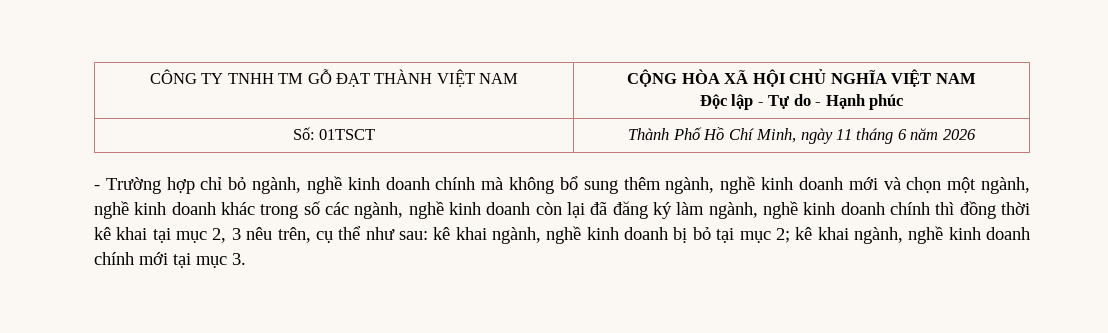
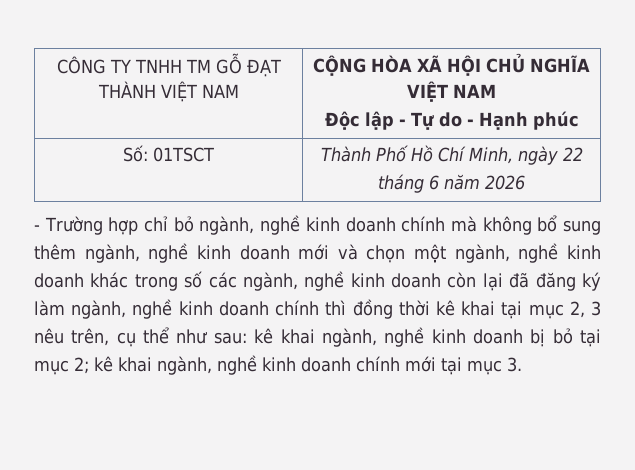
- Số: 01TSCT | Thành Phố Hồ Chí Minh, ngày 11 tháng 6 năm 2026
+ Số: 01TSCT | Thành Phố Hồ Chí Minh, ngày 22 tháng 6 năm 2026

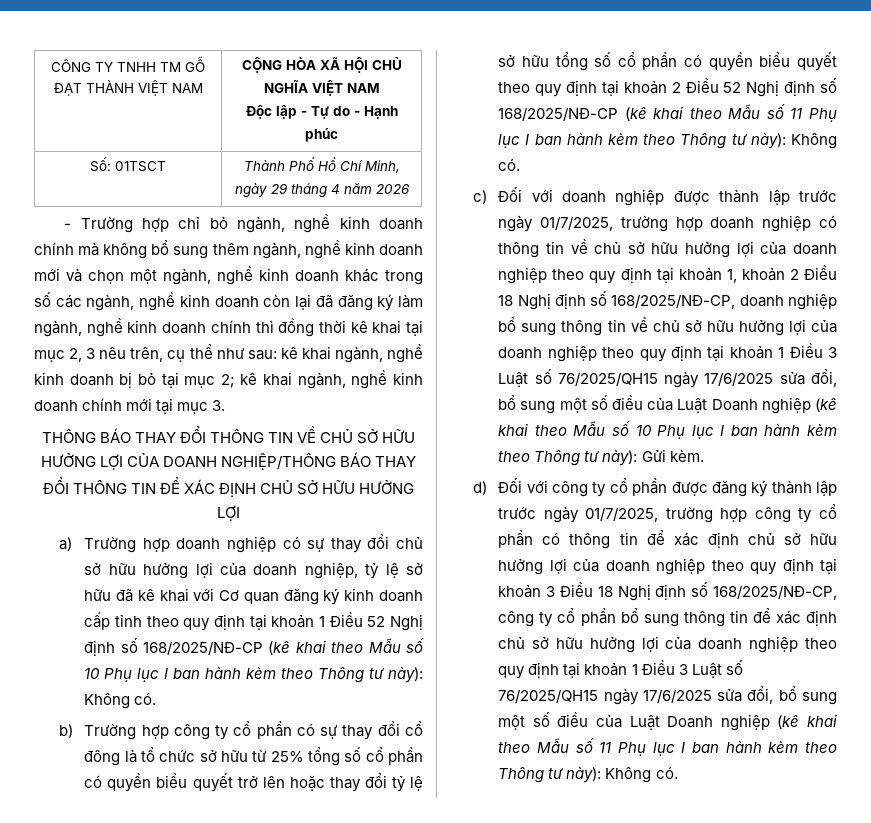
- Số: 01TSCT | Thành Phố Hồ Chí Minh, ngày 22 tháng 6 năm 2026
+ Số: 01TSCT | Thành Phố Hồ Chí Minh, ngày 29 tháng 4 năm 2026
+ THÔNG BÁO THAY ĐỔI THÔNG TIN VỀ CHỦ SỞ HỮU HƯỞNG LỢI CỦA DOANH NGHIỆP/THÔNG BÁO THAY ĐỔI THÔNG TIN ĐỂ XÁC ĐỊNH CHỦ SỞ HỮU HƯỞNG LỢI
+ a) Trường hợp doanh nghiệp có sự thay đổi chủ sở hữu hưởng lợi của doanh nghiệp, tỷ lệ sở hữu đã kê khai với Cơ quan đăng ký kinh doanh cấp tỉnh theo quy định tại khoản 1 Điều 52 Nghị định số 168/2025/NĐ-CP (kê khai theo Mẫu số 10 Phụ lục I ban hành kèm theo Thông tư này): Không có.
+ b) Trường hợp công ty cổ phần có sự thay đổi cổ đông là tổ chức sở hữu từ 25% tổng số cổ phần có quyền biểu quyết trở lên hoặc thay đổi tỷ lệ sở hữu tổng số cổ phần có quyền biểu quyết theo quy định tại khoản 2 Điều 52 Nghị định số 168/2025/NĐ-CP (kê khai theo Mẫu số 11 Phụ lục I ban hành kèm theo Thông tư này): Không có.
+ c) Đối với doanh nghiệp được thành lập trước ngày 01/7/2025, trường hợp doanh nghiệp có thông tin về chủ sở hữu hưởng lợi của doanh nghiệp theo quy định tại khoản 1, khoản 2 Điều 18 Nghị định số 168/2025/NĐ-CP, doanh nghiệp bổ sung thông tin về chủ sở hữu hưởng lợi của doanh nghiệp theo quy định tại khoản 1 Điều 3 Luật số 76/2025/QH15 ngày 17/6/2025 sửa đổi, bổ sung một số điều của Luật Doanh nghiệp (kê khai theo Mẫu số 10 Phụ lục I ban hành kèm theo Thông tư này): Gửi kèm.
+ d) Đối với công ty cổ phần được đăng ký thành lập trước ngày 01/7/2025, trường hợp công ty cổ phần có thông tin để xác định chủ sở hữu hưởng lợi của doanh nghiệp theo quy định tại khoản 3 Điều 18 Nghị định số 168/2025/NĐ-CP, công ty cổ phần bổ sung thông tin để xác định chủ sở hữu hưởng lợi của doanh nghiệp theo quy định tại khoản 1 Điều 3 Luật số 76/2025/QH15 ngày 17/6/2025 sửa đổi, bổ sung một số điều của Luật Doanh nghiệp (kê khai theo Mẫu số 11 Phụ lục I ban hành kèm theo Thông tư này): Không có.

